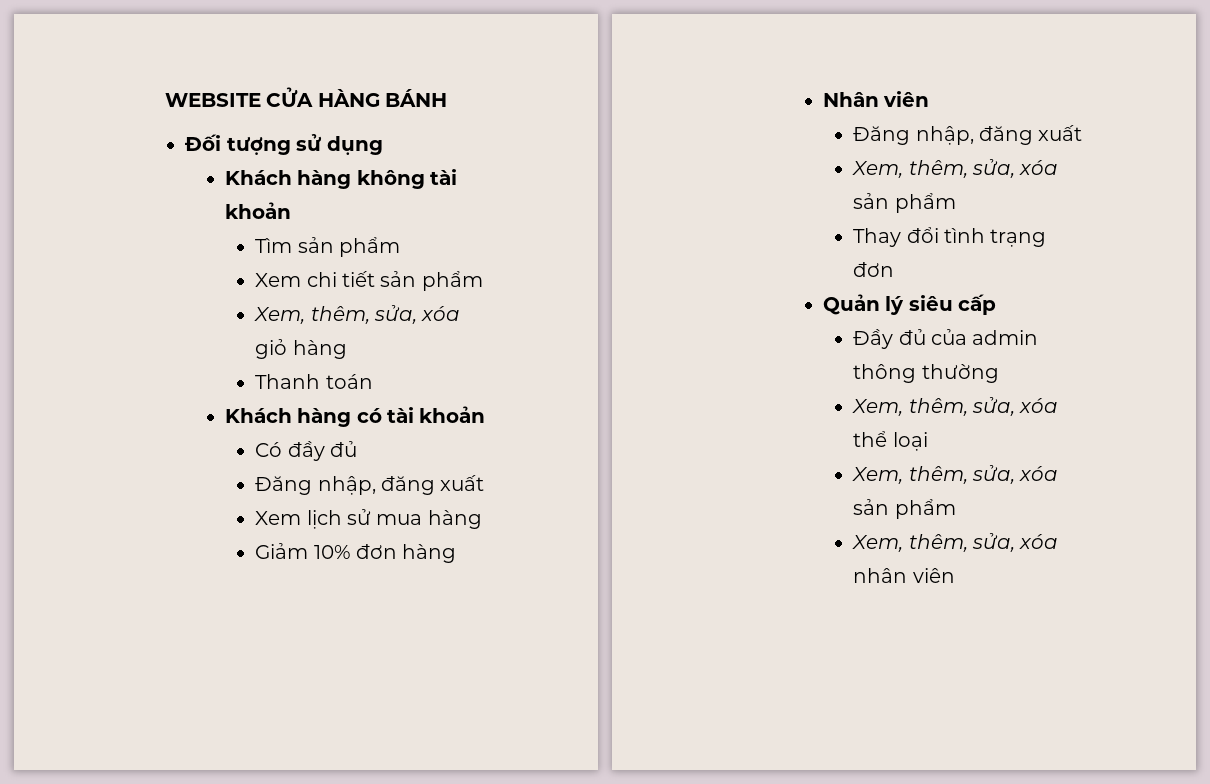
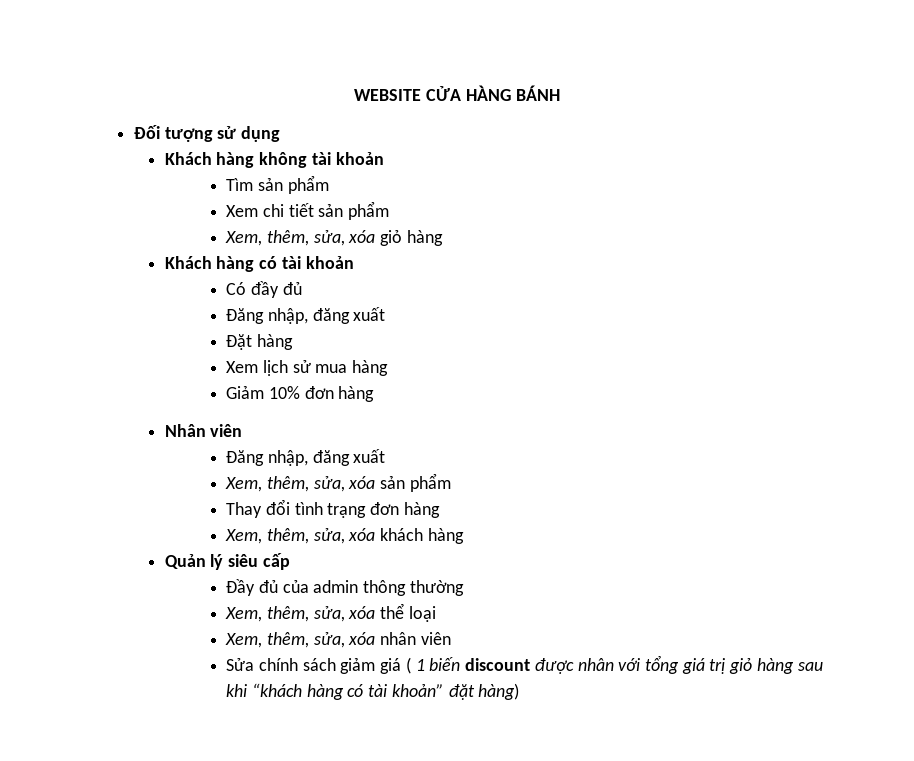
- Thanh toán
+ Đặt hàng
- Thay đổi tình trạng đơn
+ Thay đổi tình trạng đơn hàng
+ Xem, thêm, sửa, xóa khách hàng
  Xem, thêm, sửa, xóa thể loại
- Xem, thêm, sửa, xóa sản phẩm
+ Sửa chính sách giảm giá ( 1 biến discount được nhân với tổng giá trị giỏ hàng sau khi “khách hàng có tài khoản” đặt hàng)

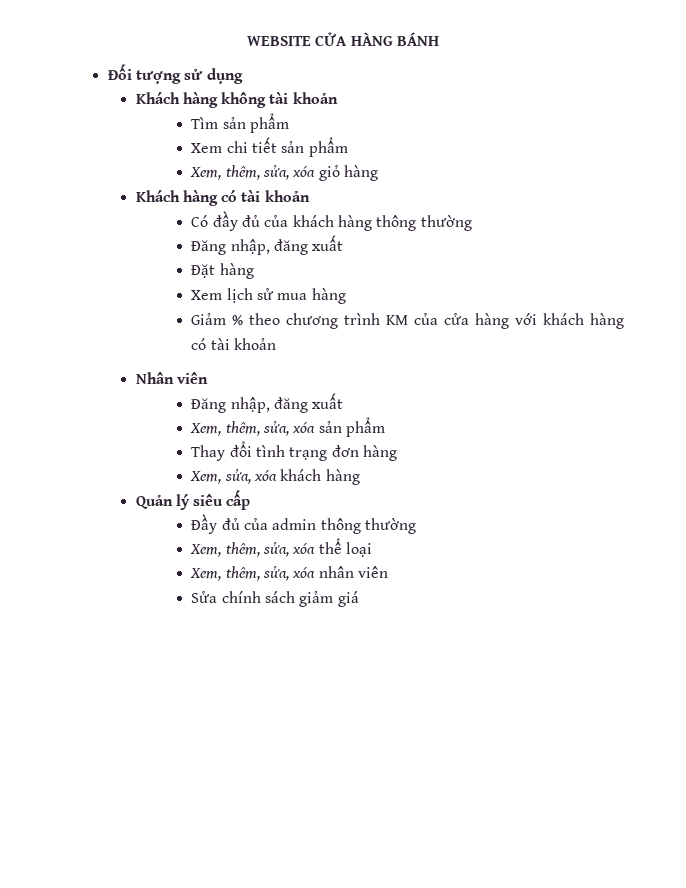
- Có đầy đủ
+ Có đầy đủ của khách hàng thông thường
- Giảm 10% đơn hàng
+ Giảm % theo chương trình KM của cửa hàng với khách hàng có tài khoản
- Xem, thêm, sửa, xóa khách hàng
+ Xem, sửa, xóa khách hàng
- Sửa chính sách giảm giá ( 1 biến discount được nhân với tổng giá trị giỏ hàng sau khi “khách hàng có tài khoản” đặt hàng)
+ Sửa chính sách giảm giá

